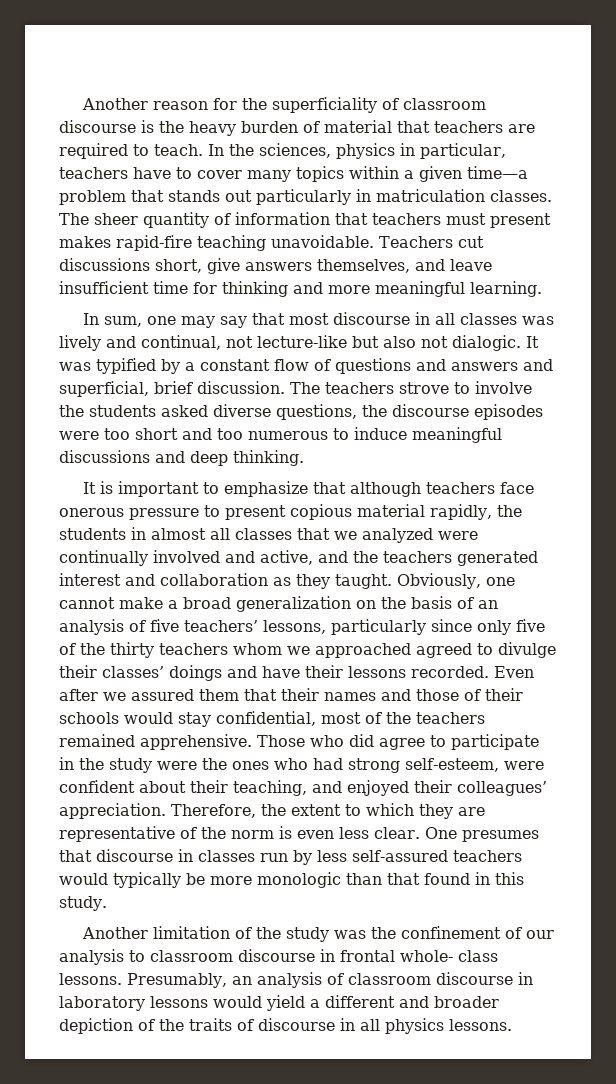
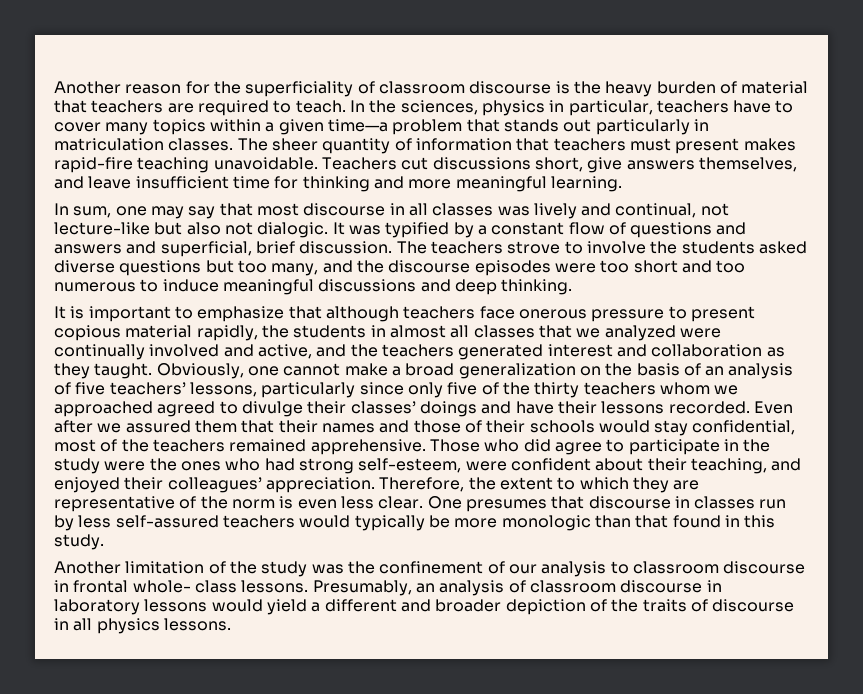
- The teachers strove to involve the students asked diverse questions, the discourse episodes were too short and too numerous to induce meaningful discussions and deep thinking.
+ The teachers strove to involve the students asked diverse questions but too many, and the discourse episodes were too short and too numerous to induce meaningful discussions and deep thinking.

